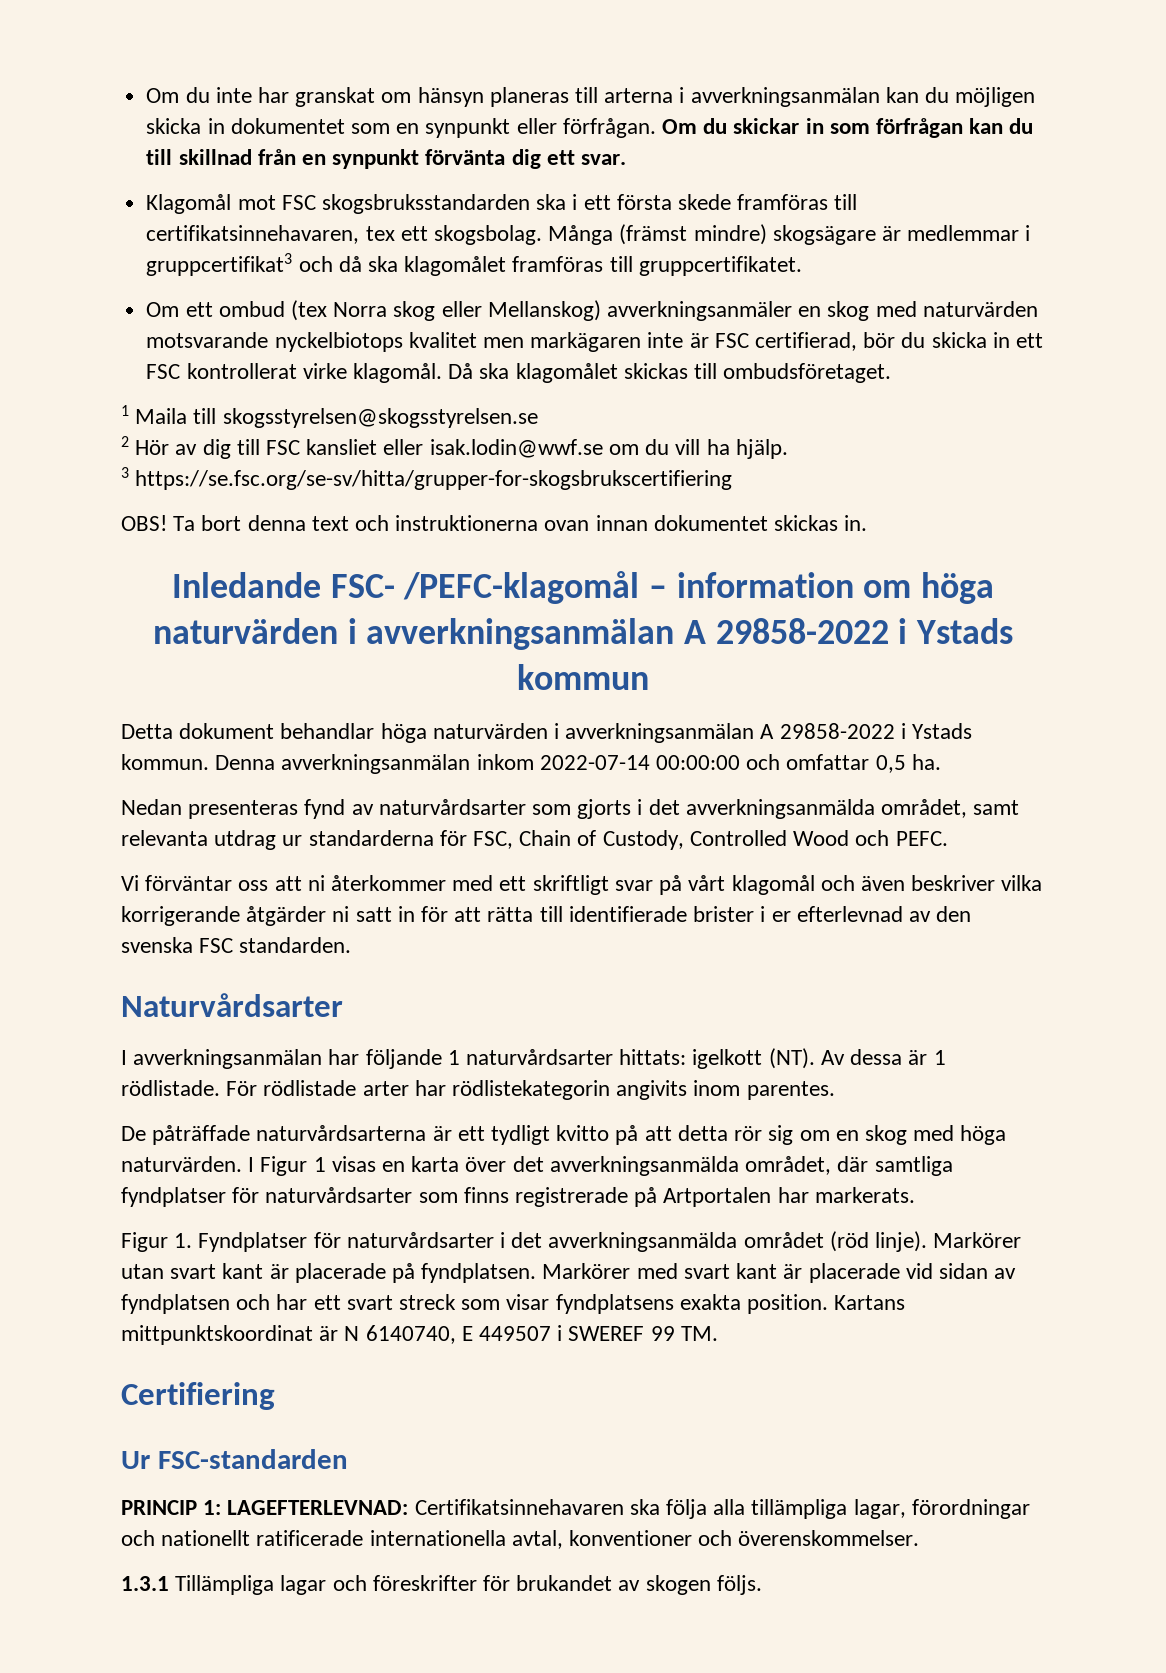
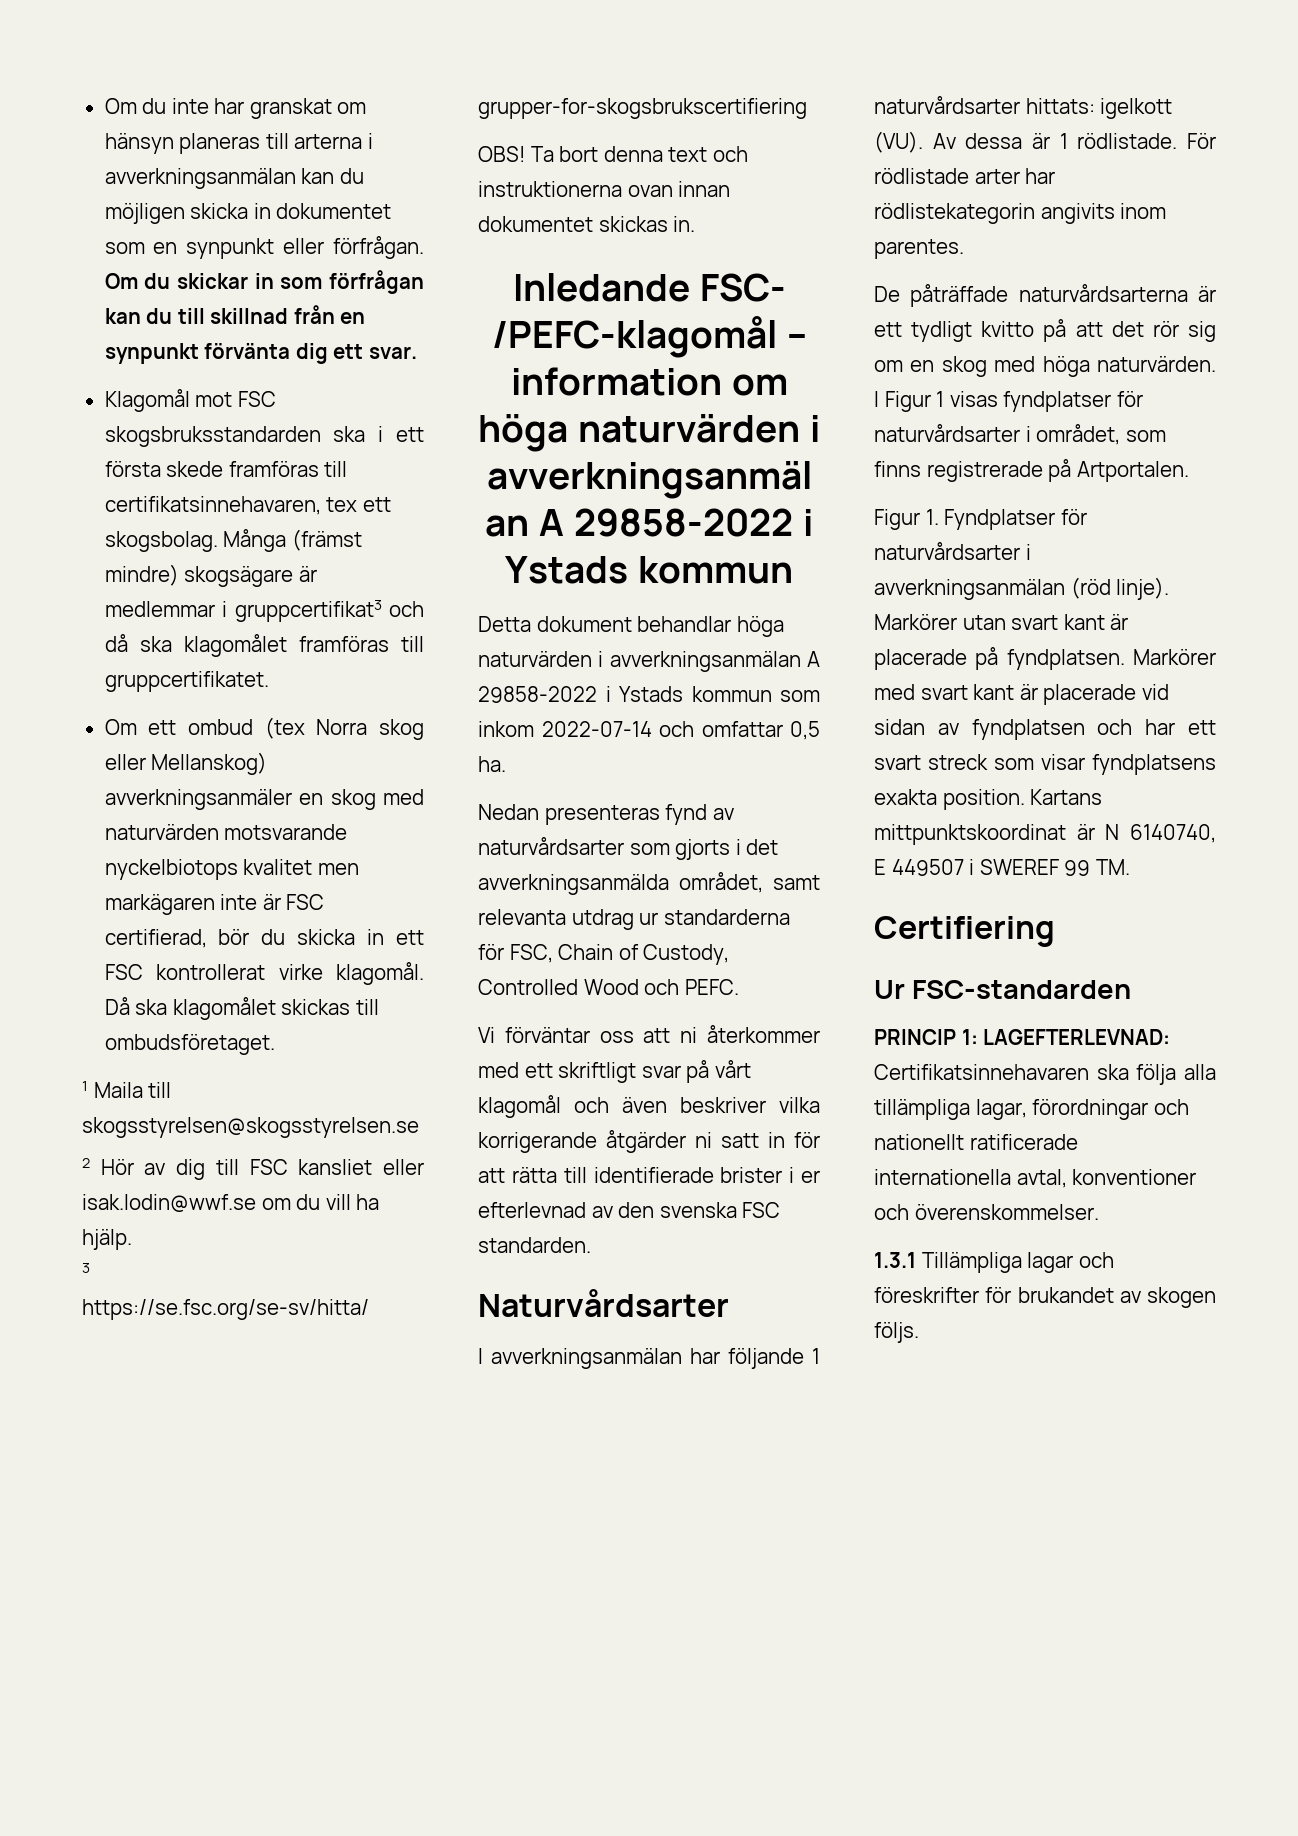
- Detta dokument behandlar höga naturvärden i avverkningsanmälan A 29858-2022 i Ystads kommun. Denna avverkningsanmälan inkom 2022-07-14 00:00:00 och omfattar 0,5 ha.
+ Detta dokument behandlar höga naturvärden i avverkningsanmälan A 29858-2022 i Ystads kommun som inkom 2022-07-14 och omfattar 0,5 ha.
- I avverkningsanmälan har följande 1 naturvårdsarter hittats: igelkott (NT). Av dessa är 1 rödlistade.
+ I avverkningsanmälan har följande 1 naturvårdsarter hittats: igelkott (VU). Av dessa är 1 rödlistade.
- De påträffade naturvårdsarterna är ett tydligt kvitto på att detta rör sig om en skog med höga naturvärden.
+ De påträffade naturvårdsarterna är ett tydligt kvitto på att det rör sig om en skog med höga naturvärden.
- I Figur 1 visas en karta över det avverkningsanmälda området, där samtliga fyndplatser för naturvårdsarter som finns registrerade på Artportalen har markerats.
+ I Figur 1 visas fyndplatser för naturvårdsarter i området, som finns registrerade på Artportalen.
- Figur 1. Fyndplatser för naturvårdsarter i det avverkningsanmälda området (röd linje).
+ Figur 1. Fyndplatser för naturvårdsarter i avverkningsanmälan (röd linje).

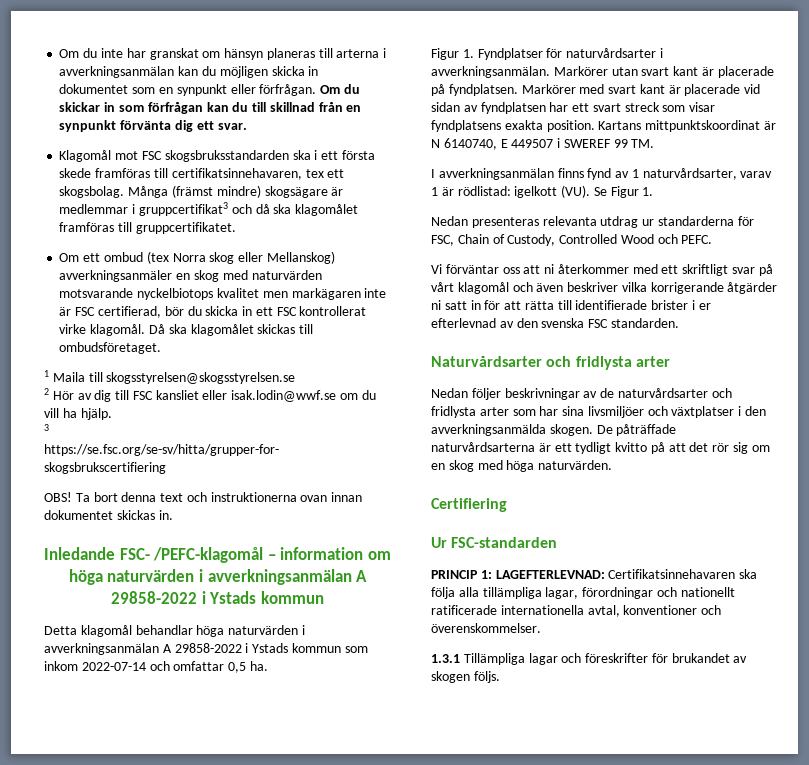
- Detta dokument behandlar höga naturvärden i avverkningsanmälan A 29858-2022 i Ystads kommun som inkom 2022-07-14 och omfattar 0,5 ha.
+ Detta klagomål behandlar höga naturvärden i avverkningsanmälan A 29858-2022 i Ystads kommun som inkom 2022-07-14 och omfattar 0,5 ha.
- Nedan presenteras fynd av naturvårdsarter som gjorts i det avverkningsanmälda området, samt relevanta utdrag ur standarderna för FSC, Chain of Custody, Controlled Wood och PEFC.
+ Figur 1. Fyndplatser för naturvårdsarter i avverkningsanmälan. Markörer utan svart kant är placerade på fyndplatsen. Markörer med svart kant är placerade vid sidan av fyndplatsen har ett svart streck som visar fyndplatsens exakta position. Kartans mittpunktskoordinat är N 6140740, E 449507 i SWEREF 99 TM.
+ I avverkningsanmälan finns fynd av 1 naturvårdsarter, varav 1 är rödlistad: igelkott (VU). Se Figur 1.
+ Nedan presenteras relevanta utdrag ur standarderna för FSC, Chain of Custody, Controlled Wood och PEFC.
- Naturvårdsarter
- I avverkningsanmälan har följande 1 naturvårdsarter hittats: igelkott (VU). Av dessa är 1 rödlistade. För rödlistade arter har rödlistekategorin angivits inom parentes.
- De påträffade naturvårdsarterna är ett tydligt kvitto på att det rör sig om en skog med höga naturvärden. I Figur 1 visas fyndplatser för naturvårdsarter i området, som finns registrerade på Artportalen.
- Figur 1. Fyndplatser för naturvårdsarter i avverkningsanmälan (röd linje). Markörer utan svart kant är placerade på fyndplatsen. Markörer med svart kant är placerade vid sidan av fyndplatsen och har ett svart streck som visar fyndplatsens exakta position. Kartans mittpunktskoordinat är N 6140740, E 449507 i SWEREF 99 TM.
+ Naturvårdsarter och fridlysta arter
+ Nedan följer beskrivningar av de naturvårdsarter och fridlysta arter som har sina livsmiljöer och växtplatser i den avverkningsanmälda skogen. De påträffade naturvårdsarterna är ett tydligt kvitto på att det rör sig om en skog med höga naturvärden.

